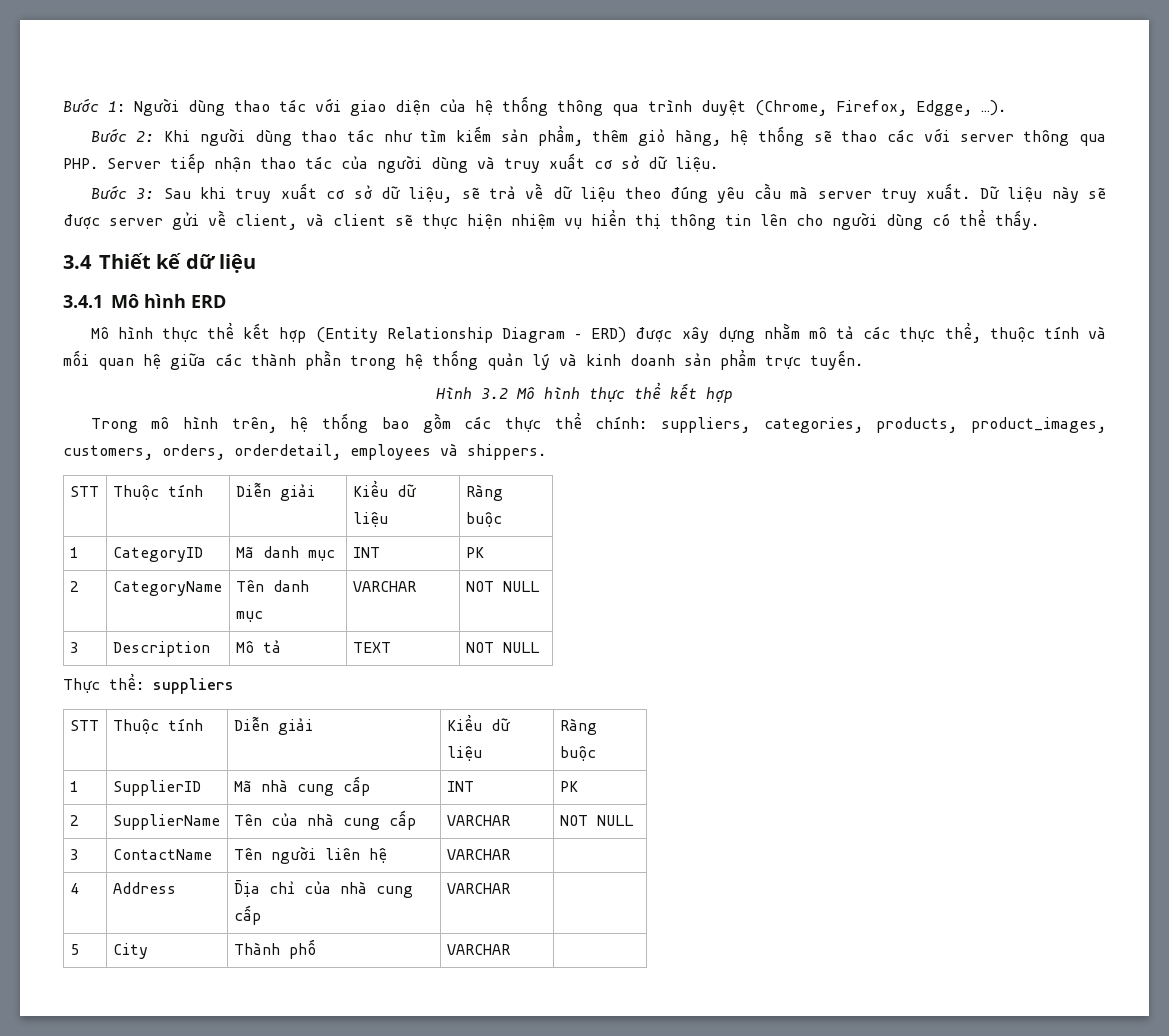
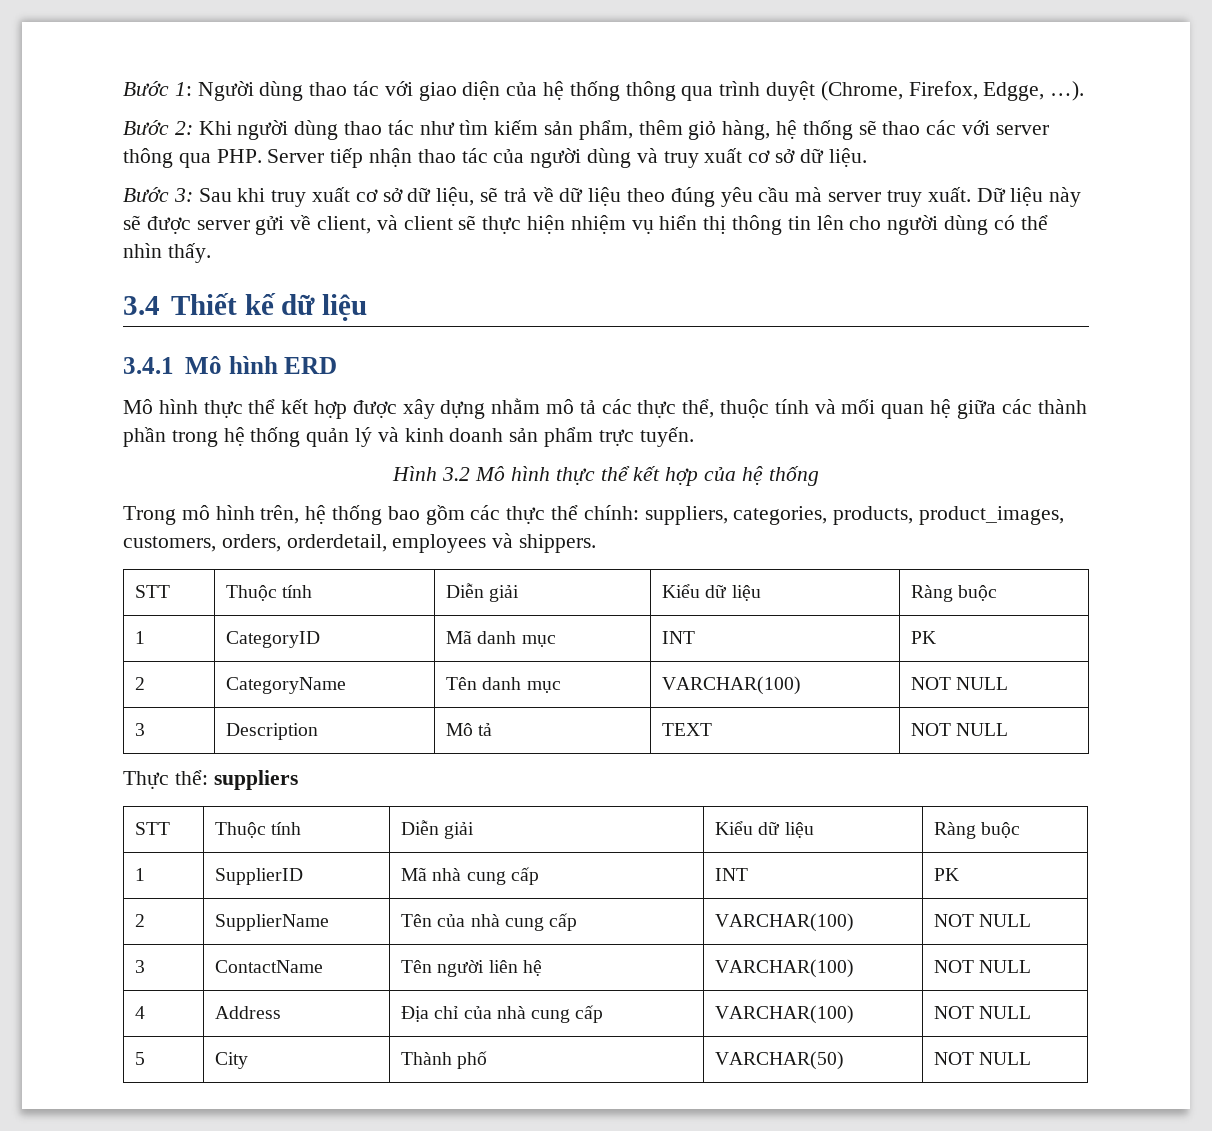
- Dữ liệu này sẽ được server gửi về client, và client sẽ thực hiện nhiệm vụ hiển thị thông tin lên cho người dùng có thể thấy.
+ Dữ liệu này sẽ được server gửi về client, và client sẽ thực hiện nhiệm vụ hiển thị thông tin lên cho người dùng có thể nhìn thấy.
- Mô hình thực thể kết hợp (Entity Relationship Diagram – ERD) được xây dựng nhằm mô tả các thực thể, thuộc tính và mối quan hệ giữa các thành phần trong hệ thống quản lý và kinh doanh sản phẩm trực tuyến.
+ Mô hình thực thể kết hợp được xây dựng nhằm mô tả các thực thể, thuộc tính và mối quan hệ giữa các thành phần trong hệ thống quản lý và kinh doanh sản phẩm trực tuyến.
- Hình 3.2 Mô hình thực thể kết hợp
+ Hình 3.2 Mô hình thực thể kết hợp của hệ thống
- 2 | CategoryName | Tên danh mục | VARCHAR | NOT NULL
+ 2 | CategoryName | Tên danh mục | VARCHAR(100) | NOT NULL
- 2 | SupplierName | Tên của nhà cung cấp | VARCHAR | NOT NULL
+ 2 | SupplierName | Tên của nhà cung cấp | VARCHAR(100) | NOT NULL
- 3 | ContactName | Tên người liên hệ | VARCHAR |
+ 3 | ContactName | Tên người liên hệ | VARCHAR(100) | NOT NULL
- 4 | Address | Địa chỉ của nhà cung cấp | VARCHAR |
+ 4 | Address | Địa chỉ của nhà cung cấp | VARCHAR(100) | NOT NULL
- 5 | City | Thành phố | VARCHAR |
+ 5 | City | Thành phố | VARCHAR(50) | NOT NULL

